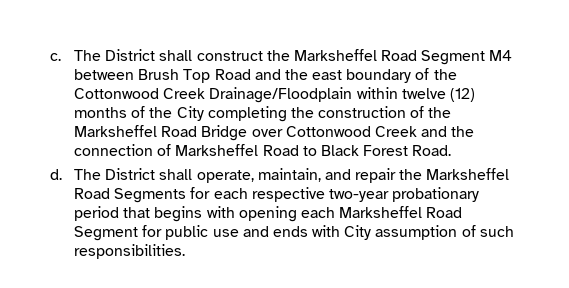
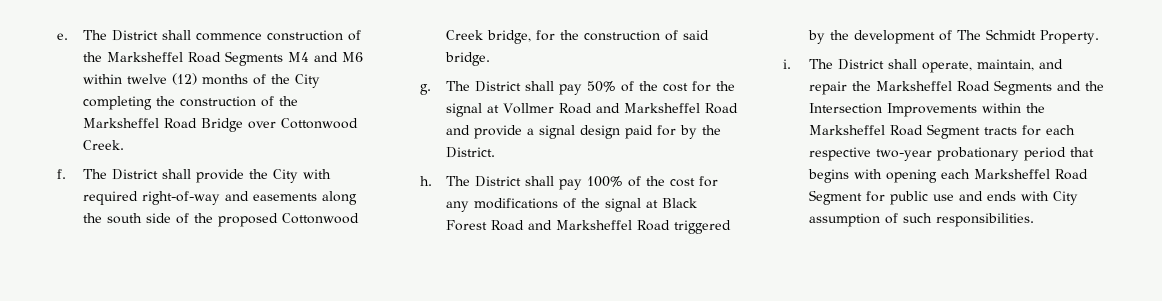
- c. The District shall construct the Marksheffel Road Segment M4 between Brush Top Road and the east boundary of the Cottonwood Creek Drainage/Floodplain within twelve (12) months of the City completing the construction of the Marksheffel Road Bridge over Cottonwood Creek and the connection of Marksheffel Road to Black Forest Road.
- d.
+ e. The District shall commence construction of the Marksheffel Road Segments M4 and M6 within twelve (12) months of the City completing the construction of the Marksheffel Road Bridge over Cottonwood Creek.
+ f. The District shall provide the City with required right-of-way and easements along the south side of the proposed Cottonwood Creek bridge, for the construction of said bridge.
+ g. The District shall pay 50% of the cost for the signal at Vollmer Road and Marksheffel Road and provide a signal design paid for by the District.
+ h. The District shall pay 100% of the cost for any modifications of the signal at Black Forest Road and Marksheffel Road triggered by the development of The Schmidt Property.
+ i.
- The District shall operate, maintain, and repair the Marksheffel Road Segments for each respective two-year probationary period that begins with opening each Marksheffel Road Segment for public use and ends with City assumption of such responsibilities.
+ The District shall operate, maintain, and repair the Marksheffel Road Segments and the Intersection Improvements within the Marksheffel Road Segment tracts for each respective two-year probationary period that begins with opening each Marksheffel Road Segment for public use and ends with City assumption of such responsibilities.

